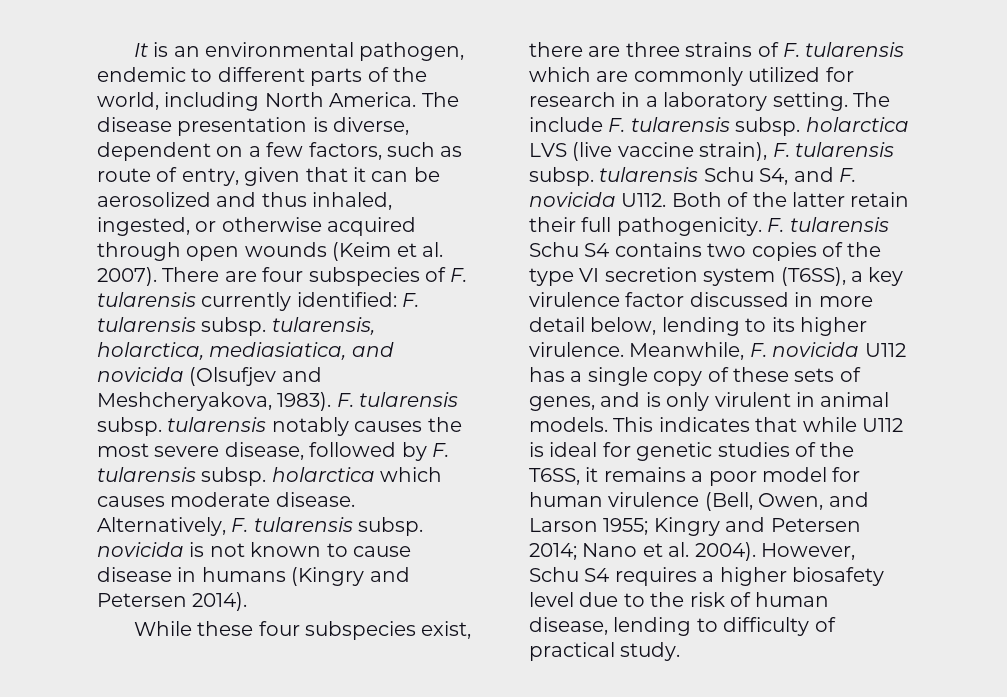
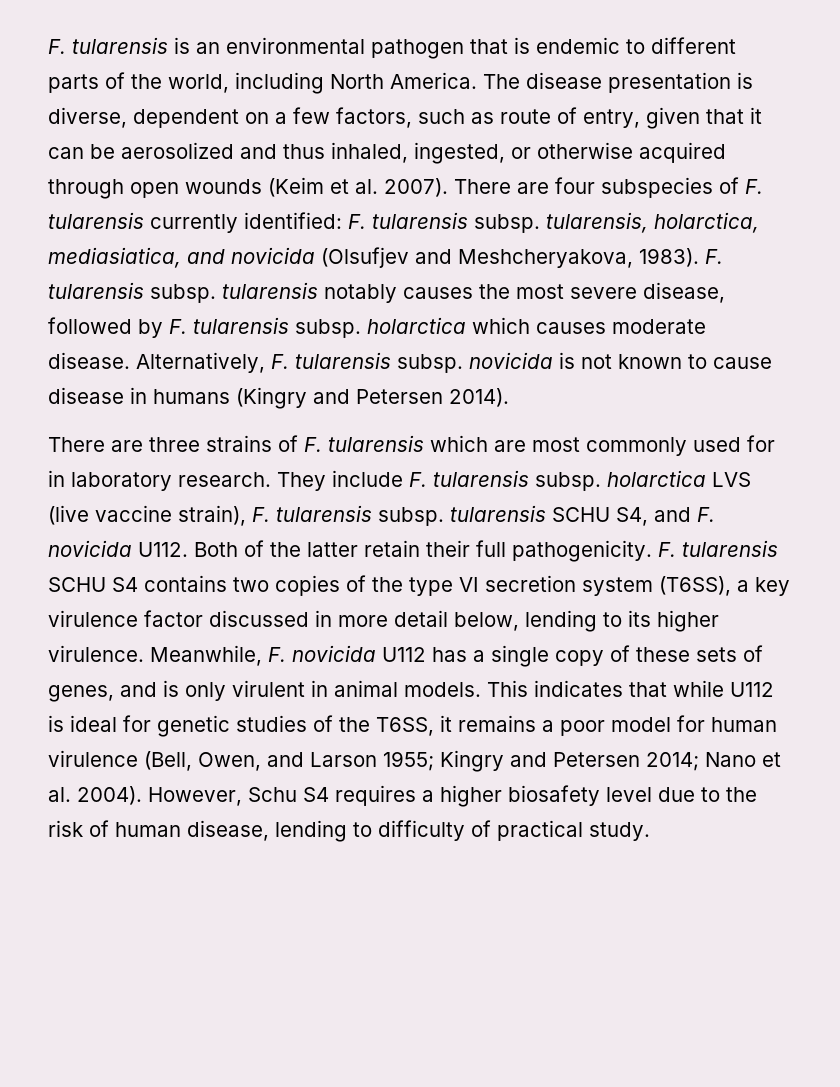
- It is an environmental pathogen, endemic to different parts of the world, including North America.
+ F. tularensis is an environmental pathogen that is endemic to different parts of the world, including North America.
- While these four subspecies exist, there are three strains of F. tularensis which are commonly utilized for research in a laboratory setting. The include F. tularensis subsp. holarctica LVS (live vaccine strain), F. tularensis subsp. tularensis Schu S4, and F. novicida U112.
+ There are three strains of F. tularensis which are most commonly used for in laboratory research. They include F. tularensis subsp. holarctica LVS (live vaccine strain), F. tularensis subsp. tularensis SCHU S4, and F. novicida U112.
- F. tularensis Schu S4 contains two copies of the type VI secretion system (T6SS), a key virulence factor discussed in more detail below, lending to its higher virulence.
+ F. tularensis SCHU S4 contains two copies of the type VI secretion system (T6SS), a key virulence factor discussed in more detail below, lending to its higher virulence.

